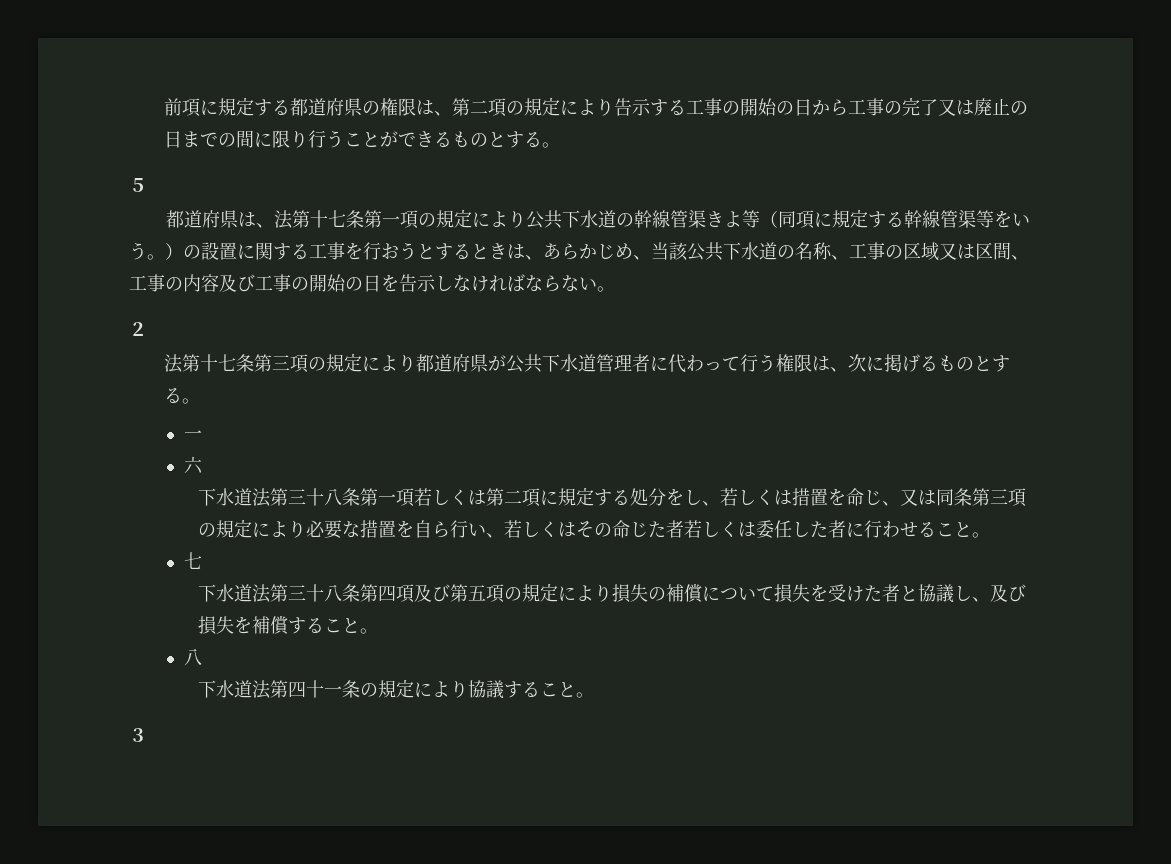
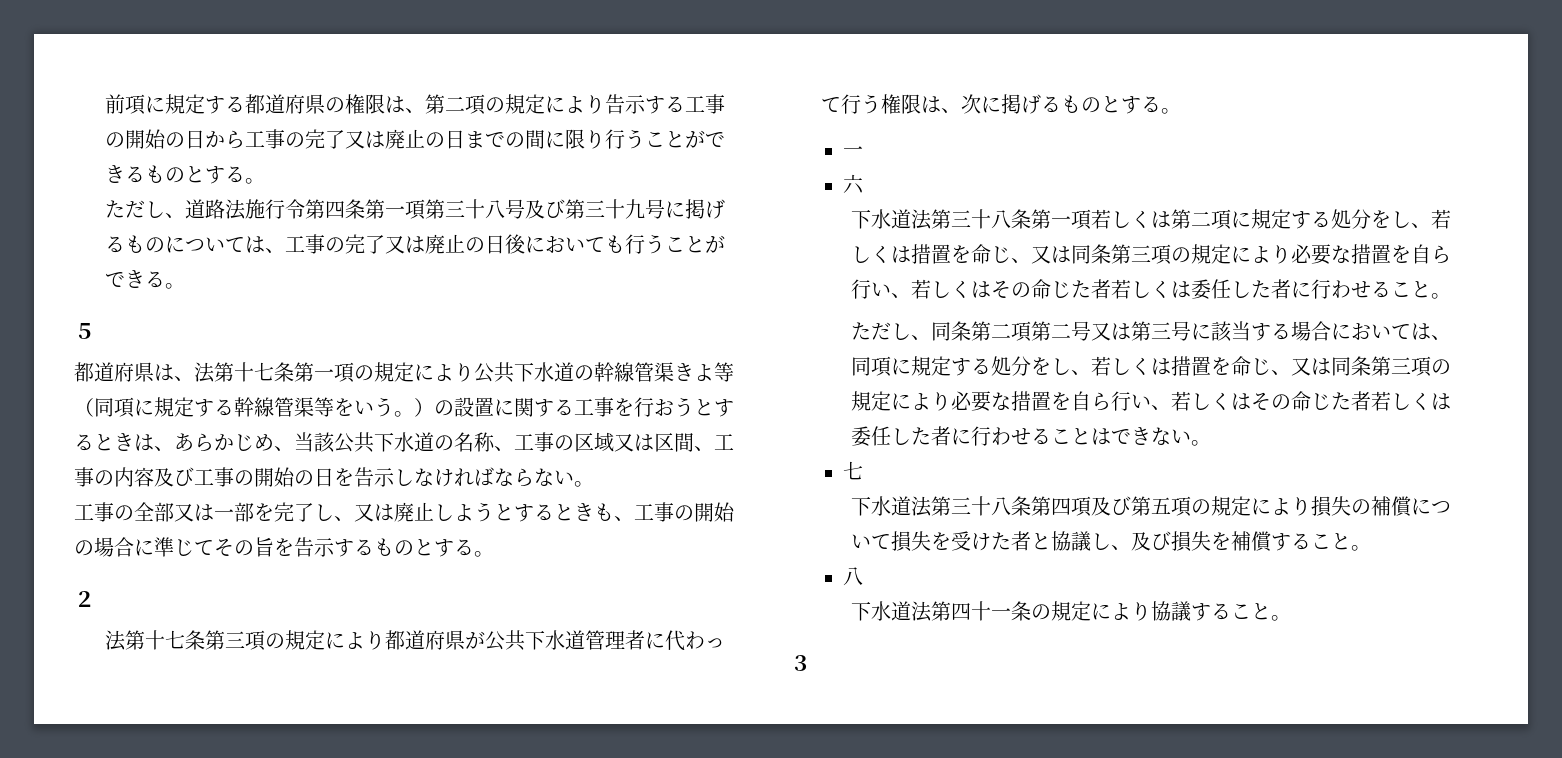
+ ただし、道路法施行令第四条第一項第三十八号及び第三十九号に掲げるものについては、工事の完了又は廃止の日後においても行うことができる。
+ 工事の全部又は一部を完了し、又は廃止しようとするときも、工事の開始の場合に準じてその旨を告示するものとする。
+ ただし、同条第二項第二号又は第三号に該当する場合においては、同項に規定する処分をし、若しくは措置を命じ、又は同条第三項の規定により必要な措置を自ら行い、若しくはその命じた者若しくは委任した者に行わせることはできない。

